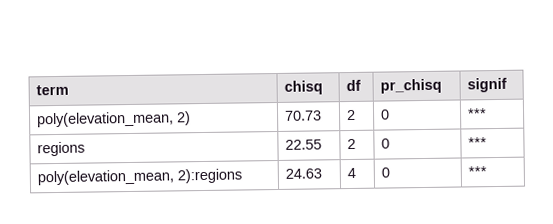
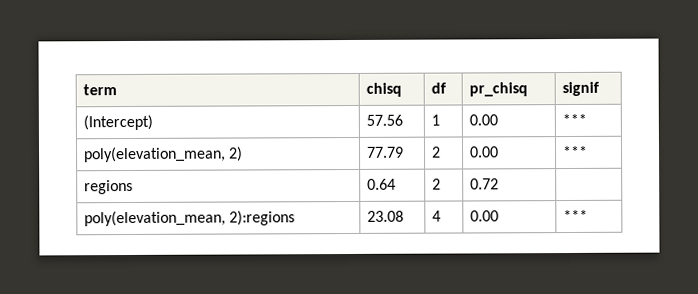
+ (Intercept) | 57.56 | 1 | 0.00 | ***
- poly(elevation_mean, 2) | 70.73 | 2 | 0 | ***
+ poly(elevation_mean, 2) | 77.79 | 2 | 0.00 | ***
- regions | 22.55 | 2 | 0 | ***
+ regions | 0.64 | 2 | 0.72 |
- poly(elevation_mean, 2):regions | 24.63 | 4 | 0 | ***
+ poly(elevation_mean, 2):regions | 23.08 | 4 | 0.00 | ***

